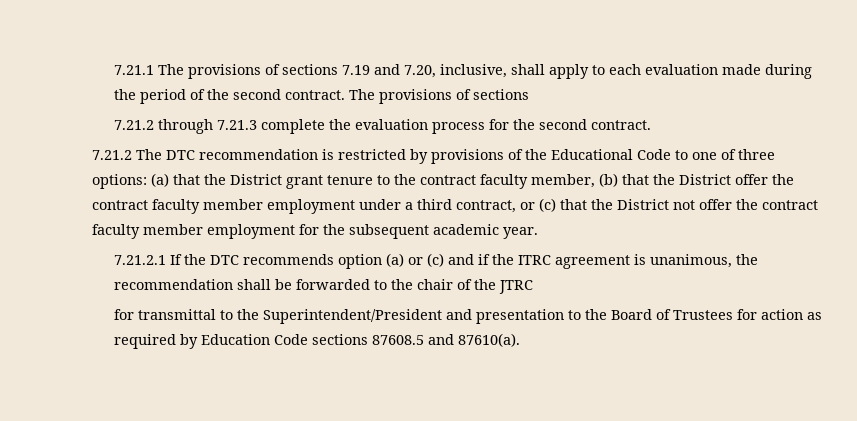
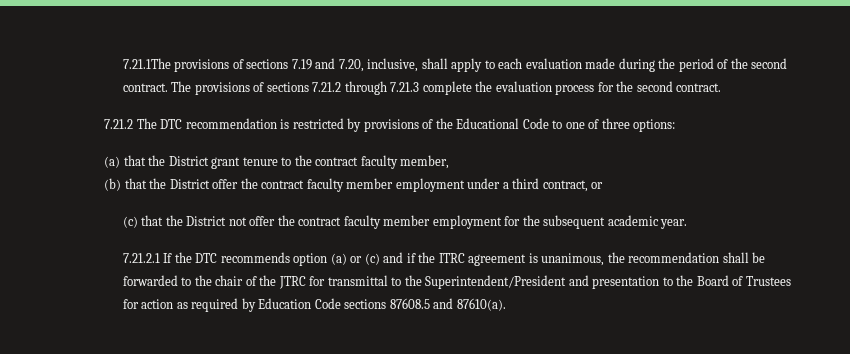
- 7.21.1 The provisions of sections 7.19 and 7.20, inclusive, shall apply to each evaluation made during the period of the second contract. The provisions of sections
- 7.21.2 through 7.21.3 complete the evaluation process for the second contract.
+ 7.21.1The provisions of sections 7.19 and 7.20, inclusive, shall apply to each evaluation made during the period of the second contract. The provisions of sections 7.21.2 through 7.21.3 complete the evaluation process for the second contract.
- 7.21.2 The DTC recommendation is restricted by provisions of the Educational Code to one of three options: (a) that the District grant tenure to the contract faculty member, (b) that the District offer the contract faculty member employment under a third contract, or (c) that the District not offer the contract faculty member employment for the subsequent academic year.
+ 7.21.2 The DTC recommendation is restricted by provisions of the Educational Code to one of three options:
+ (a) that the District grant tenure to the contract faculty member,
+ (b) that the District offer the contract faculty member employment under a third contract, or
+ (c) that the District not offer the contract faculty member employment for the subsequent academic year.
- 7.21.2.1 If the DTC recommends option (a) or (c) and if the ITRC agreement is unanimous, the recommendation shall be forwarded to the chair of the JTRC
- for transmittal to the Superintendent/President and presentation to the Board of Trustees for action as required by Education Code sections 87608.5 and 87610(a).
+ 7.21.2.1 If the DTC recommends option (a) or (c) and if the ITRC agreement is unanimous, the recommendation shall be forwarded to the chair of the JTRC for transmittal to the Superintendent/President and presentation to the Board of Trustees for action as required by Education Code sections 87608.5 and 87610(a).

